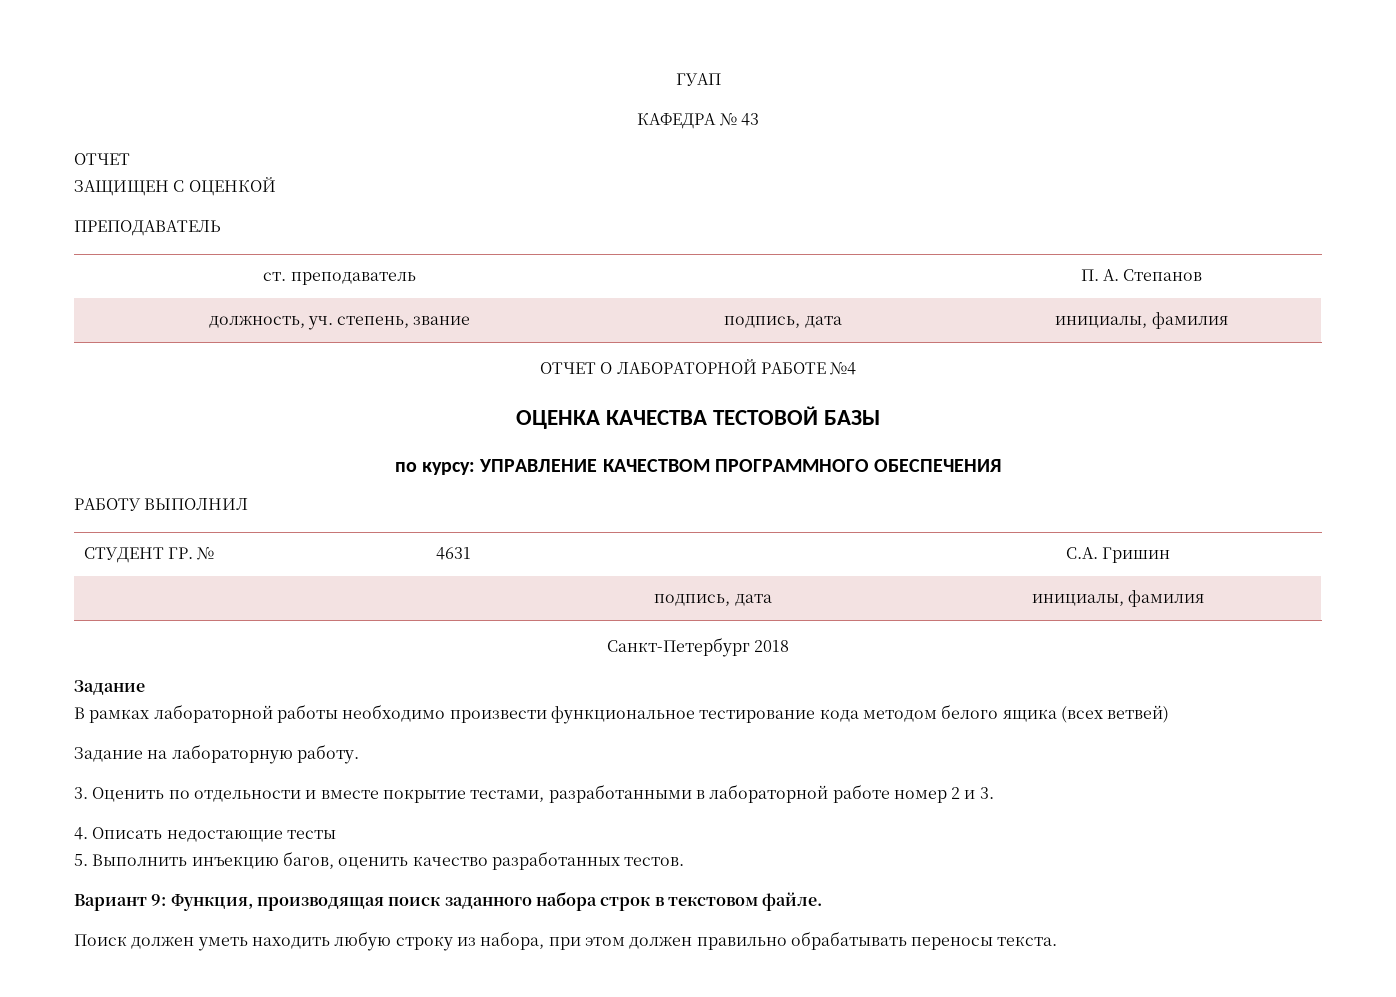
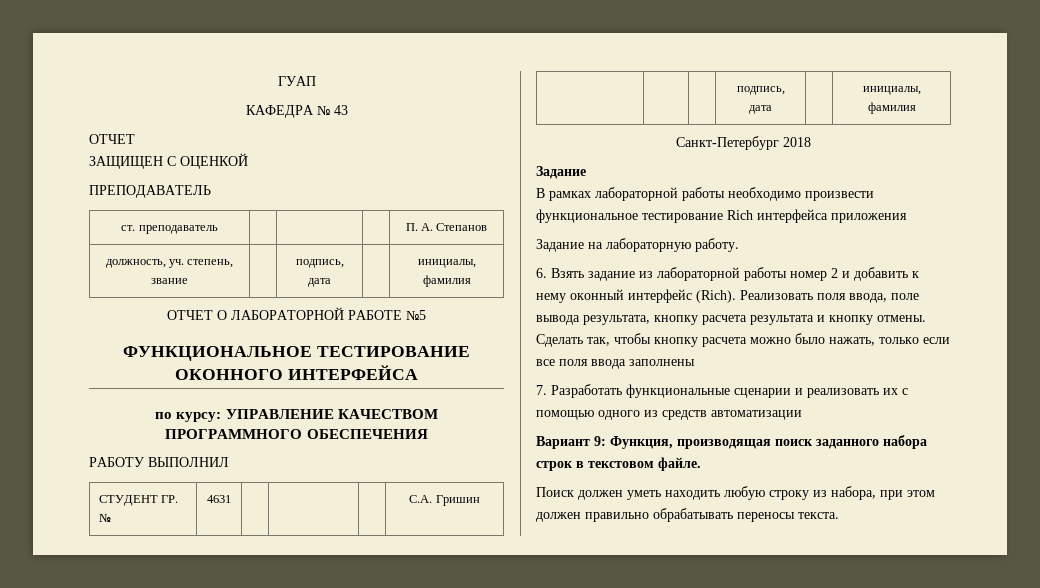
- ОТЧЕТ О ЛАБОРАТОРНОЙ РАБОТЕ №4
- ОЦЕНКА КАЧЕСТВА ТЕСТОВОЙ БАЗЫ
+ ОТЧЕТ О ЛАБОРАТОРНОЙ РАБОТЕ №5
+ ФУНКЦИОНАЛЬНОЕ ТЕСТИРОВАНИЕ ОКОННОГО ИНТЕРФЕЙСА
- В рамках лабораторной работы необходимо произвести функциональное тестирование кода методом белого ящика (всех ветвей)
+ В рамках лабораторной работы необходимо произвести функциональное тестирование Rich интерфейса приложения
  Задание на лабораторную работу.
- 3. Оценить по отдельности и вместе покрытие тестами, разработанными в лабораторной работе номер 2 и 3.
- 4. Описать недостающие тесты
- 5. Выполнить инъекцию багов, оценить качество разработанных тестов.
+ 6. Взять задание из лабораторной работы номер 2 и добавить к нему оконный интерфейс (Rich). Реализовать поля ввода, поле вывода результата, кнопку расчета результата и кнопку отмены. Сделать так, чтобы кнопку расчета можно было нажать, только если все поля ввода заполнены
+ 7. Разработать функциональные сценарии и реализовать их с помощью одного из средств автоматизации

